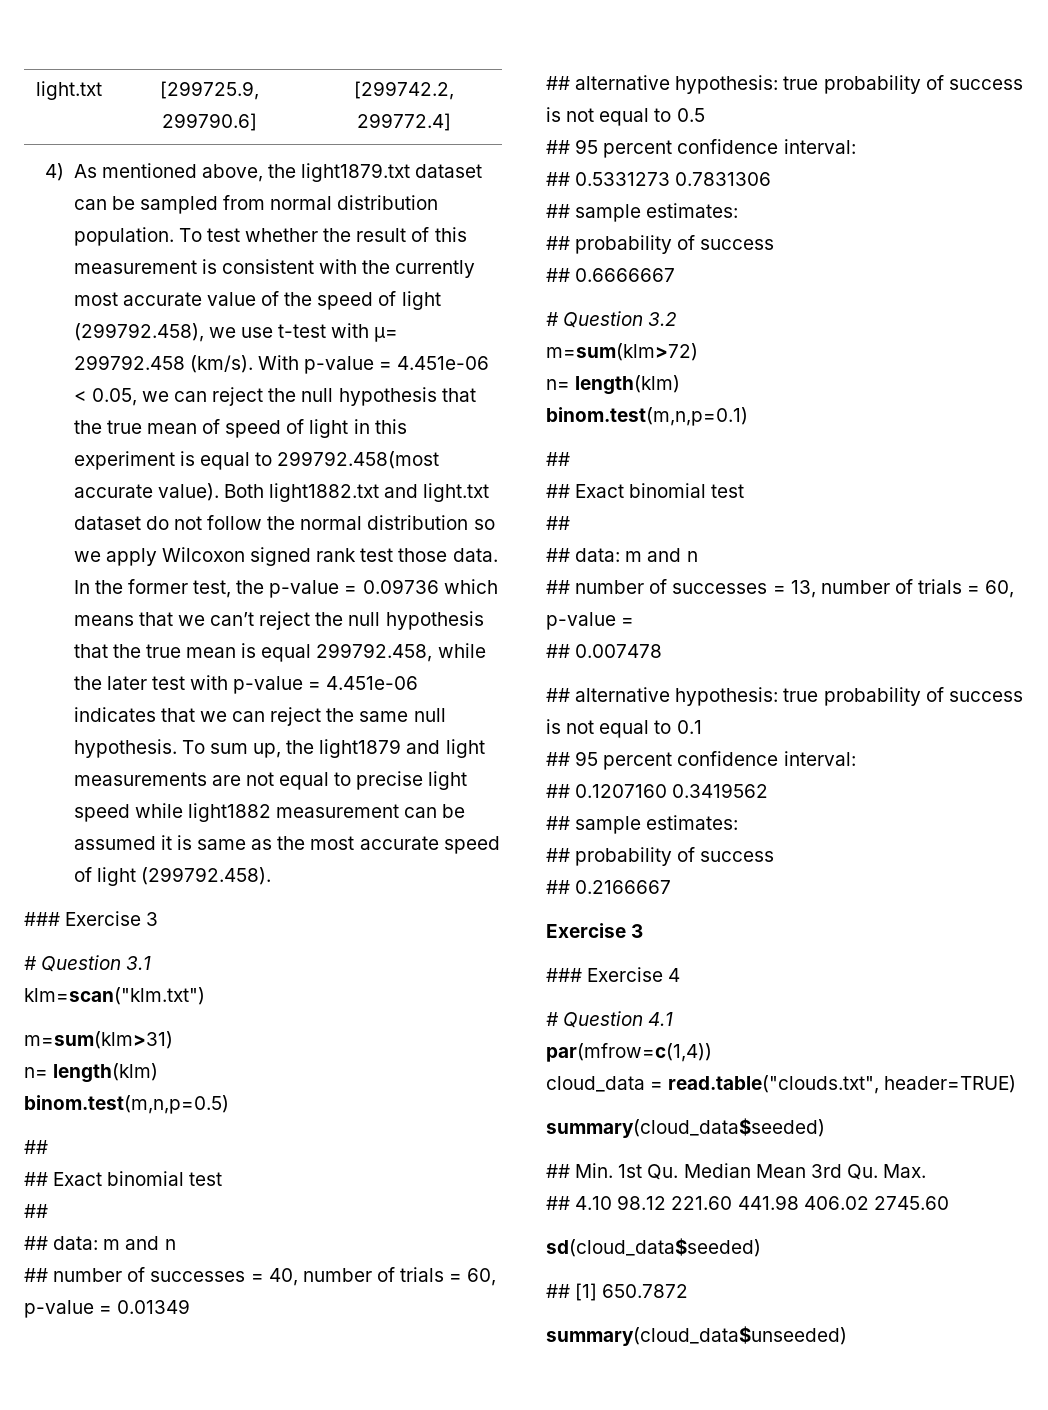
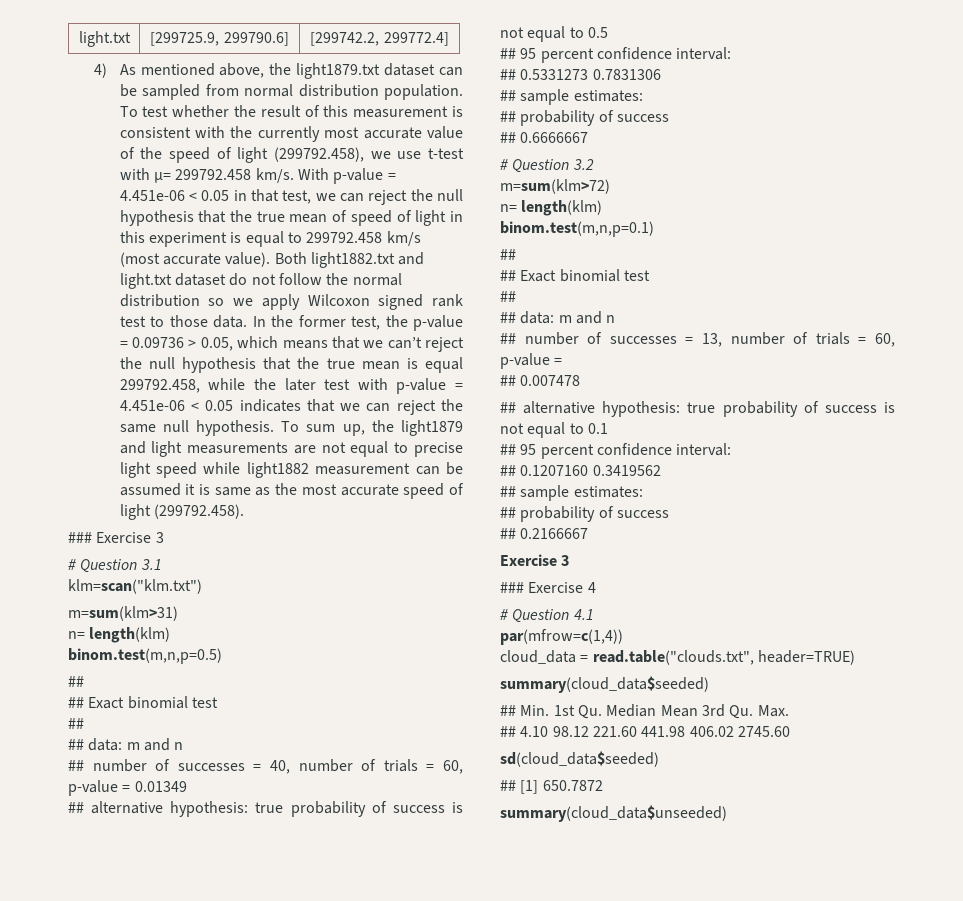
- To test whether the result of this measurement is consistent with the currently most accurate value of the speed of light (299792.458), we use t-test with µ= 299792.458 (km/s).
+ To test whether the result of this measurement is consistent with the currently most accurate value of the speed of light (299792.458), we use t-test with µ= 299792.458 km/s.
- With p-value = 4.451e-06 < 0.05, we can reject the null hypothesis that the true mean of speed of light in this experiment is equal to 299792.458(most accurate value).
+ With p-value = 4.451e-06 < 0.05 in that test, we can reject the null hypothesis that the true mean of speed of light in this experiment is equal to 299792.458 km/s (most accurate value).
- Both light1882.txt and light.txt dataset do not follow the normal distribution so we apply Wilcoxon signed rank test those data.
+ Both light1882.txt and light.txt dataset do not follow the normal distribution so we apply Wilcoxon signed rank test to those data.
- In the former test, the p-value = 0.09736 which means that we can’t reject the null hypothesis that the true mean is equal 299792.458, while the later test with p-value = 4.451e-06 indicates that we can reject the same null hypothesis.
+ In the former test, the p-value = 0.09736 > 0.05, which means that we can’t reject the null hypothesis that the true mean is equal 299792.458, while the later test with p-value = 4.451e-06 < 0.05 indicates that we can reject the same null hypothesis.

